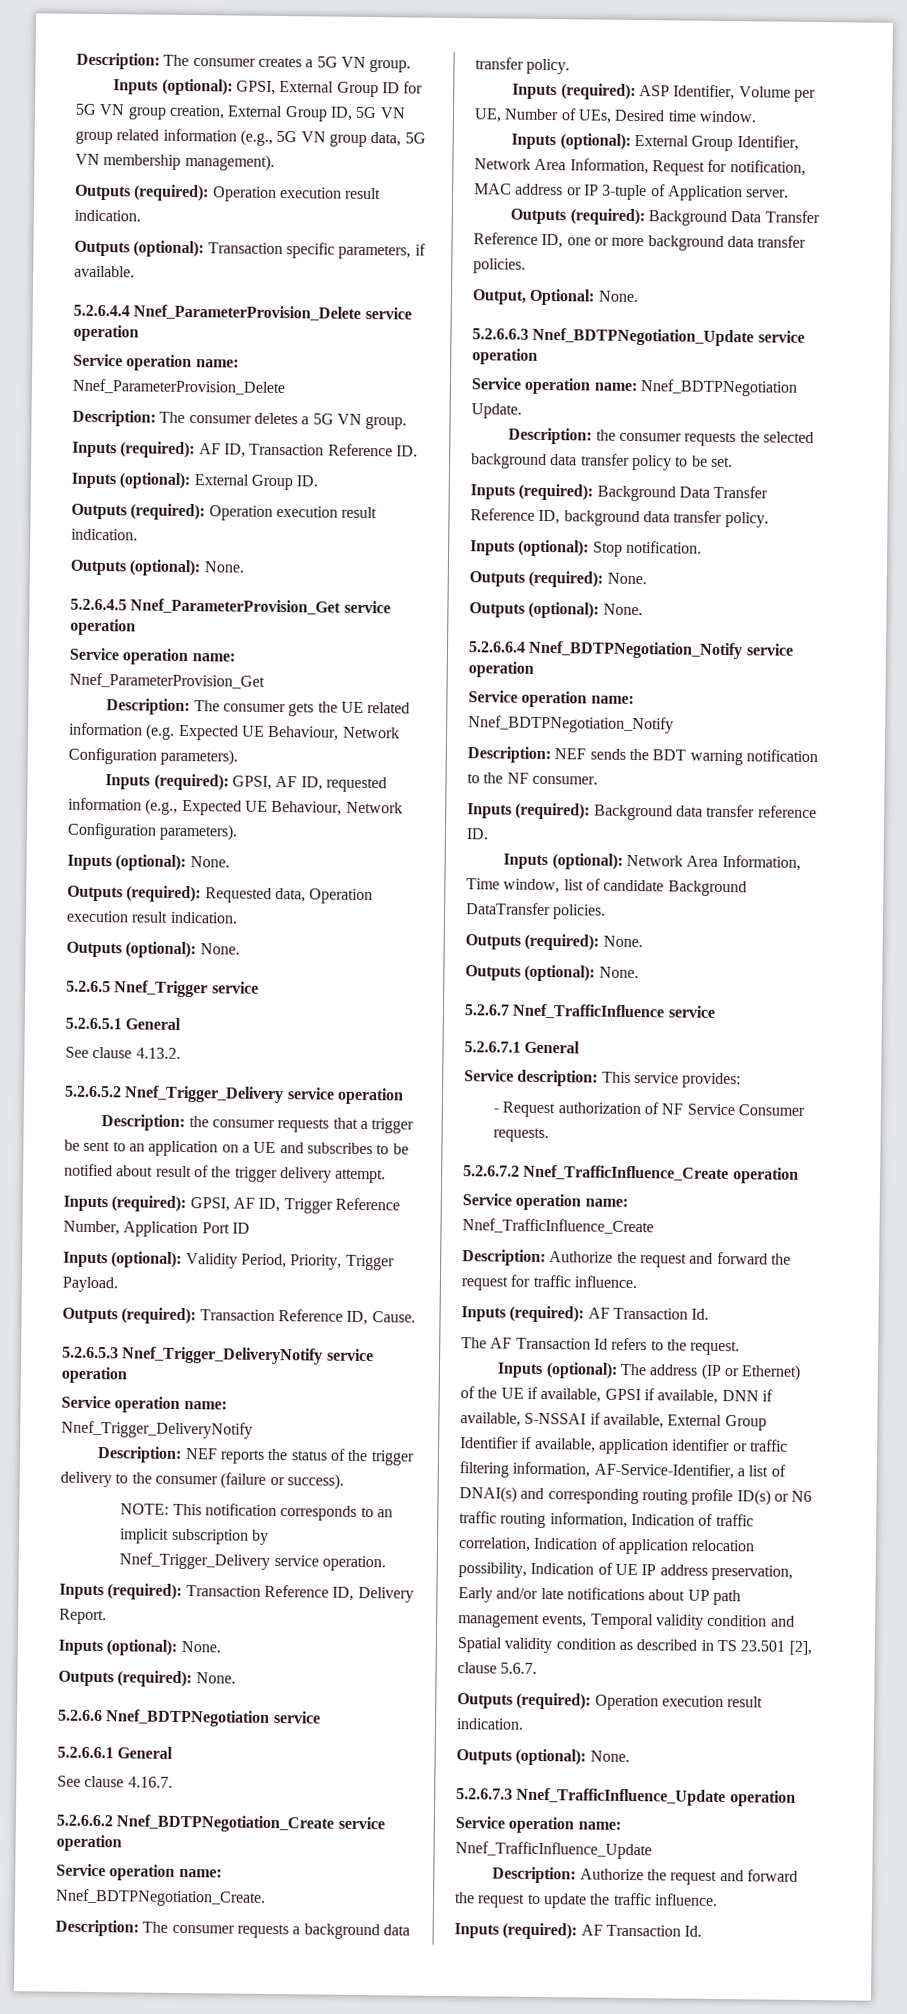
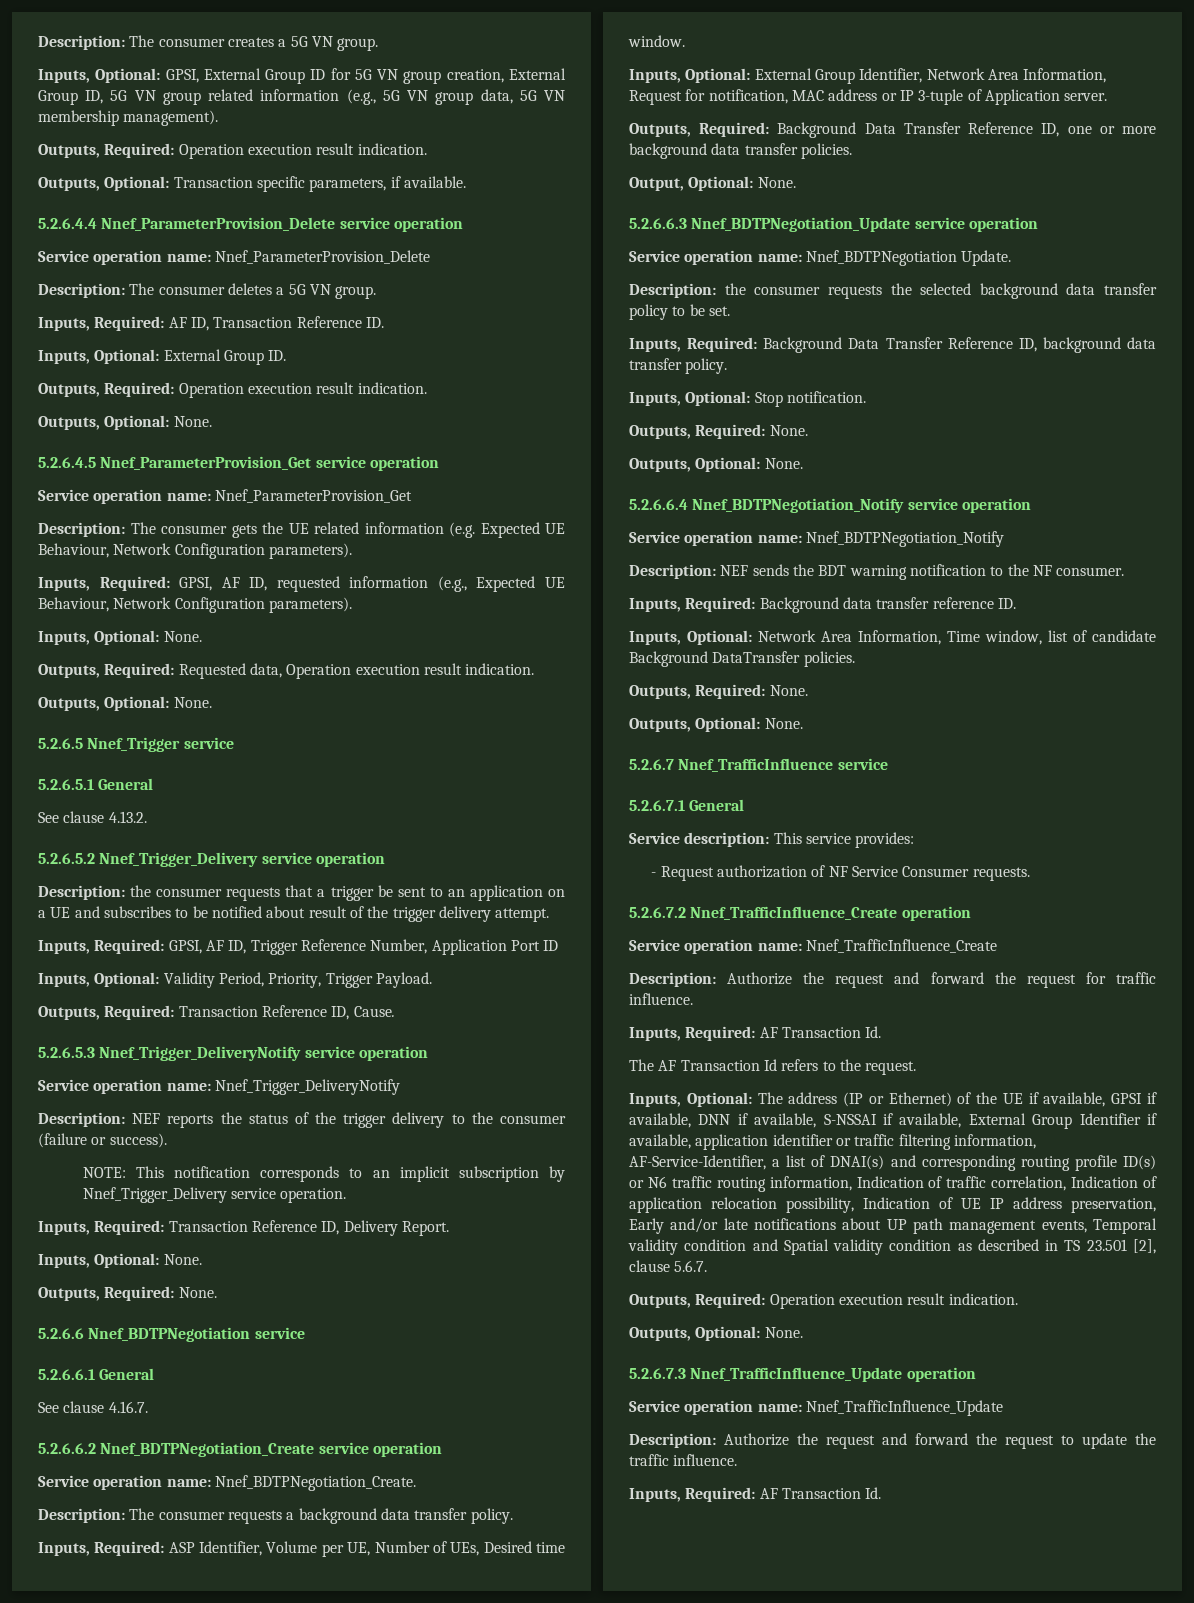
- Inputs (optional): GPSI, External Group ID for 5G VN group creation, External Group ID, 5G VN group related information (e.g., 5G VN group data, 5G VN membership management).
- Outputs (required): Operation execution result indication.
- Outputs (optional): Transaction specific parameters, if available.
+ Inputs, Optional: GPSI, External Group ID for 5G VN group creation, External Group ID, 5G VN group related information (e.g., 5G VN group data, 5G VN membership management).
+ Outputs, Required: Operation execution result indication.
+ Outputs, Optional: Transaction specific parameters, if available.
- Inputs (required): AF ID, Transaction Reference ID.
+ Inputs, Required: AF ID, Transaction Reference ID.
- Inputs (optional): External Group ID.
- Outputs (required): Operation execution result indication.
- Outputs (optional): None.
+ Inputs, Optional: External Group ID.
+ Outputs, Required: Operation execution result indication.
+ Outputs, Optional: None.
- Inputs (required): GPSI, AF ID, requested information (e.g., Expected UE Behaviour, Network Configuration parameters).
- Inputs (optional): None.
- Outputs (required): Requested data, Operation execution result indication.
- Outputs (optional): None.
+ Inputs, Required: GPSI, AF ID, requested information (e.g., Expected UE Behaviour, Network Configuration parameters).
+ Inputs, Optional: None.
+ Outputs, Required: Requested data, Operation execution result indication.
+ Outputs, Optional: None.
- Inputs (required): GPSI, AF ID, Trigger Reference Number, Application Port ID
+ Inputs, Required: GPSI, AF ID, Trigger Reference Number, Application Port ID
- Inputs (optional): Validity Period, Priority, Trigger Payload.
+ Inputs, Optional: Validity Period, Priority, Trigger Payload.
- Outputs (required): Transaction Reference ID, Cause.
+ Outputs, Required: Transaction Reference ID, Cause.
- Inputs (required): Transaction Reference ID, Delivery Report.
- Inputs (optional): None.
- Outputs (required): None.
+ Inputs, Required: Transaction Reference ID, Delivery Report.
+ Inputs, Optional: None.
+ Outputs, Required: None.
- Inputs (required): ASP Identifier, Volume per UE, Number of UEs, Desired time window.
+ Inputs, Required: ASP Identifier, Volume per UE, Number of UEs, Desired time window.
- Inputs (optional): External Group Identifier, Network Area Information, Request for notification, MAC address or IP 3-tuple of Application server.
+ Inputs, Optional: External Group Identifier, Network Area Information, Request for notification, MAC address or IP 3-tuple of Application server.
- Outputs (required): Background Data Transfer Reference ID, one or more background data transfer policies.
+ Outputs, Required: Background Data Transfer Reference ID, one or more background data transfer policies.
- Inputs (required): Background Data Transfer Reference ID, background data transfer policy.
+ Inputs, Required: Background Data Transfer Reference ID, background data transfer policy.
- Inputs (optional): Stop notification.
- Outputs (required): None.
- Outputs (optional): None.
+ Inputs, Optional: Stop notification.
+ Outputs, Required: None.
+ Outputs, Optional: None.
- Inputs (required): Background data transfer reference ID.
+ Inputs, Required: Background data transfer reference ID.
- Inputs (optional): Network Area Information, Time window, list of candidate Background DataTransfer policies.
- Outputs (required): None.
- Outputs (optional): None.
+ Inputs, Optional: Network Area Information, Time window, list of candidate Background DataTransfer policies.
+ Outputs, Required: None.
+ Outputs, Optional: None.
  Description: Authorize the request and forward the request for traffic influence.
- Inputs (required): AF Transaction Id.
+ Inputs, Required: AF Transaction Id.
  The AF Transaction Id refers to the request.
- Inputs (optional):
+ Inputs, Optional:
  The address (IP or Ethernet) of the UE if available, GPSI if available, DNN if available, S-NSSAI if available, External Group Identifier if available, application identifier or traffic filtering information, AF-Service-Identifier, a list of DNAI(s) and corresponding routing profile ID(s) or N6 traffic routing information, Indication of traffic correlation, Indication of application relocation possibility, Indication of UE IP address preservation, Early and/or late notifications about UP path management events, Temporal validity condition and Spatial validity condition as described in TS 23.501 [2], clause 5.6.7.
- Outputs (required): Operation execution result indication.
- Outputs (optional):
+ Outputs, Required: Operation execution result indication.
+ Outputs, Optional:
  Description: Authorize the request and forward the request to update the traffic influence.
- Inputs (required): AF Transaction Id.
+ Inputs, Required: AF Transaction Id.

